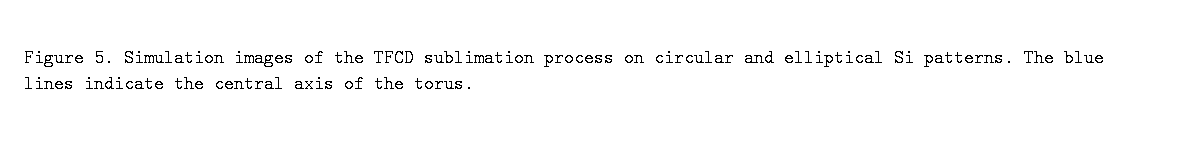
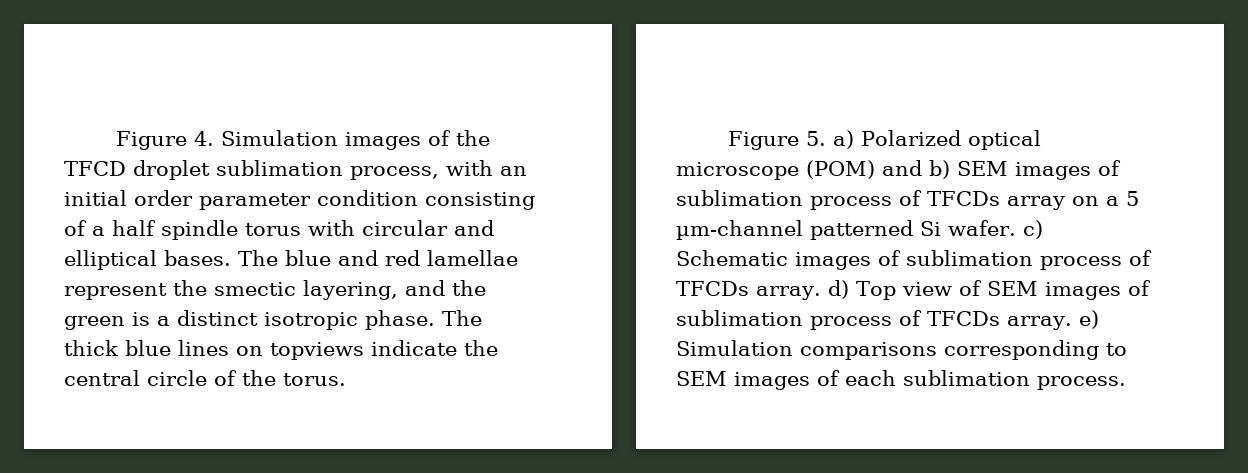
- Figure 5. Simulation images of the TFCD sublimation process on circular and elliptical Si patterns. The blue lines indicate the central axis of the torus.
+ Figure 4. Simulation images of the TFCD droplet sublimation process, with an initial order parameter condition consisting of a half spindle torus with circular and elliptical bases. The blue and red lamellae represent the smectic layering, and the green is a distinct isotropic phase. The thick blue lines on topviews indicate the central circle of the torus.
+ Figure 5. a) Polarized optical microscope (POM) and b) SEM images of sublimation process of TFCDs array on a 5 µm-channel patterned Si wafer. c) Schematic images of sublimation process of TFCDs array. d) Top view of SEM images of sublimation process of TFCDs array. e) Simulation comparisons corresponding to SEM images of each sublimation process.

